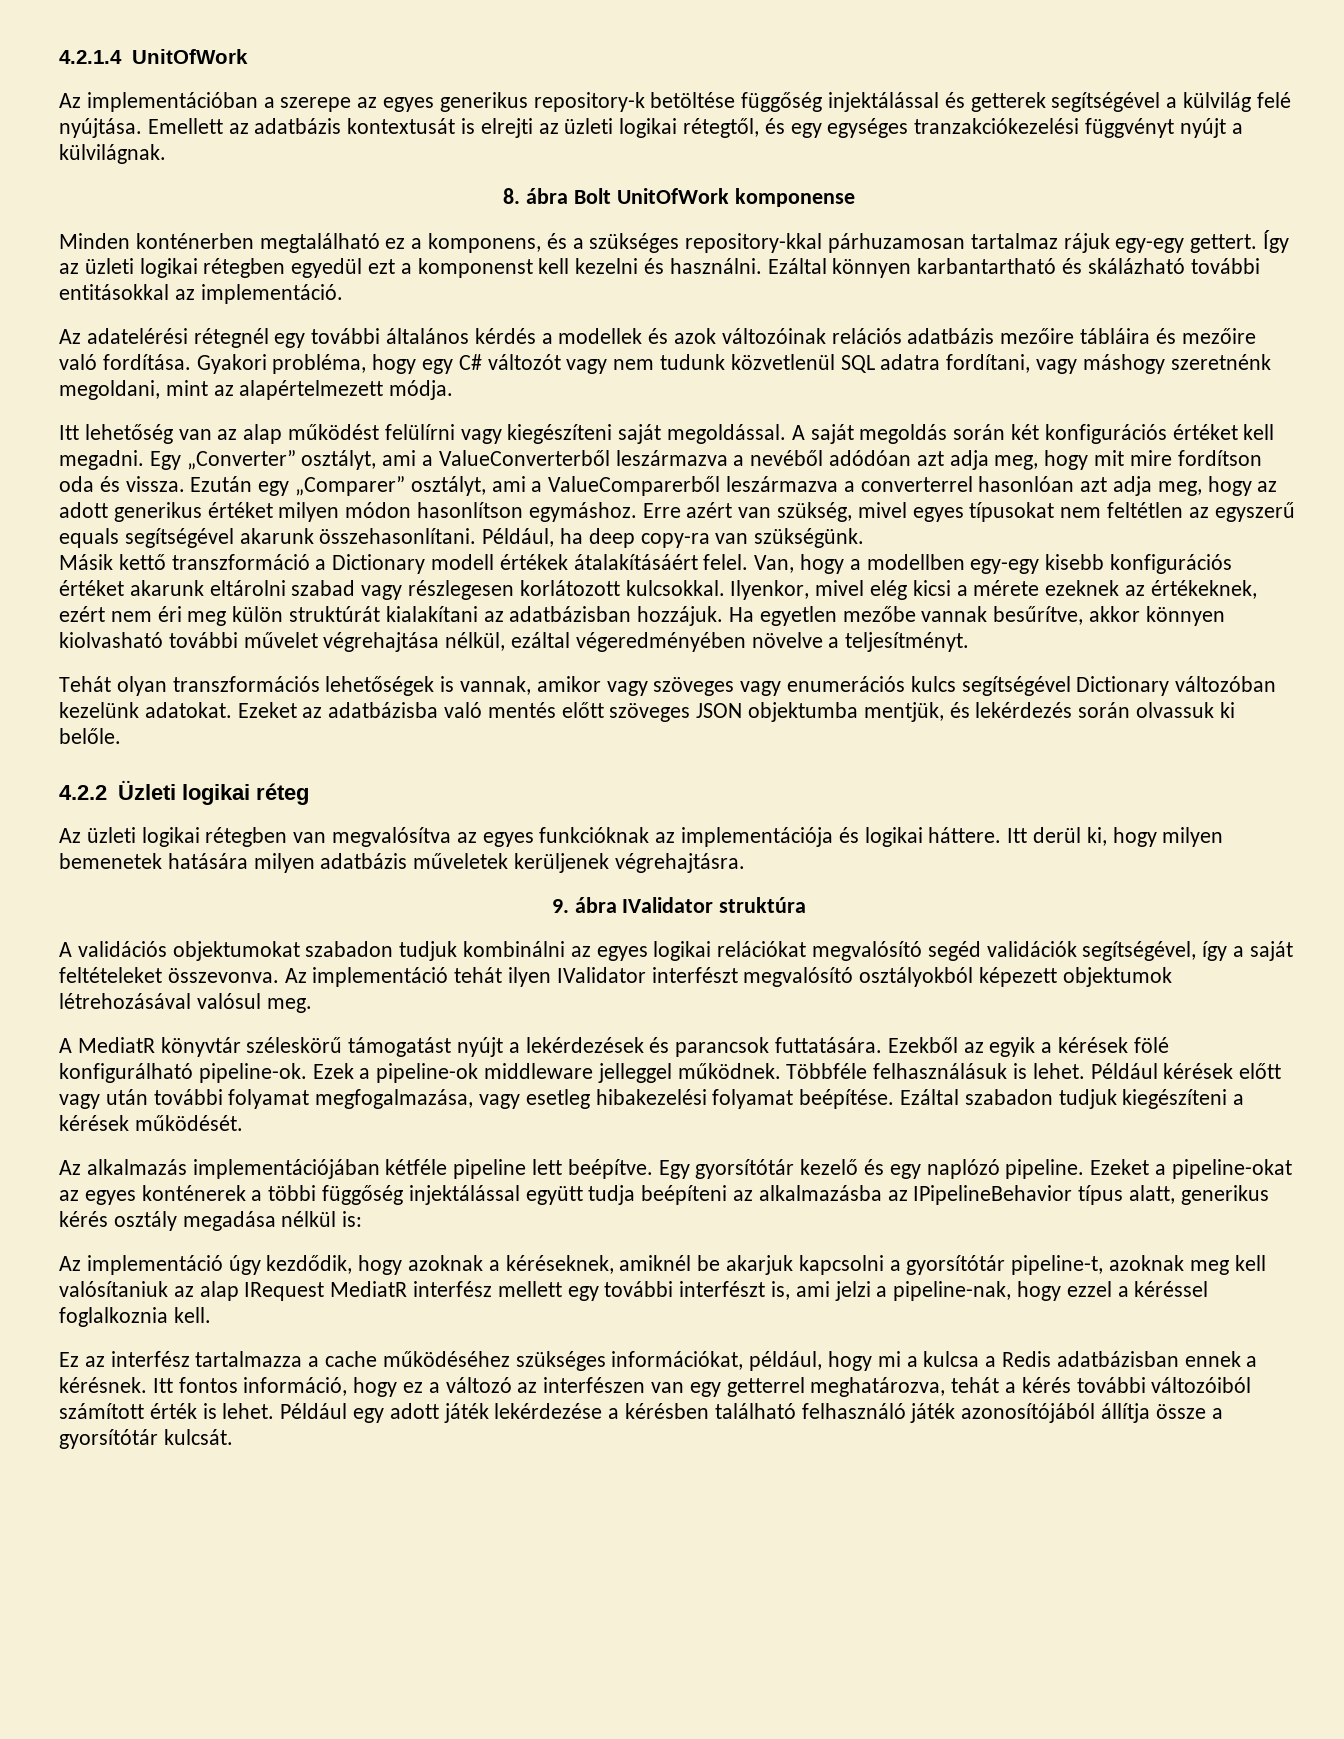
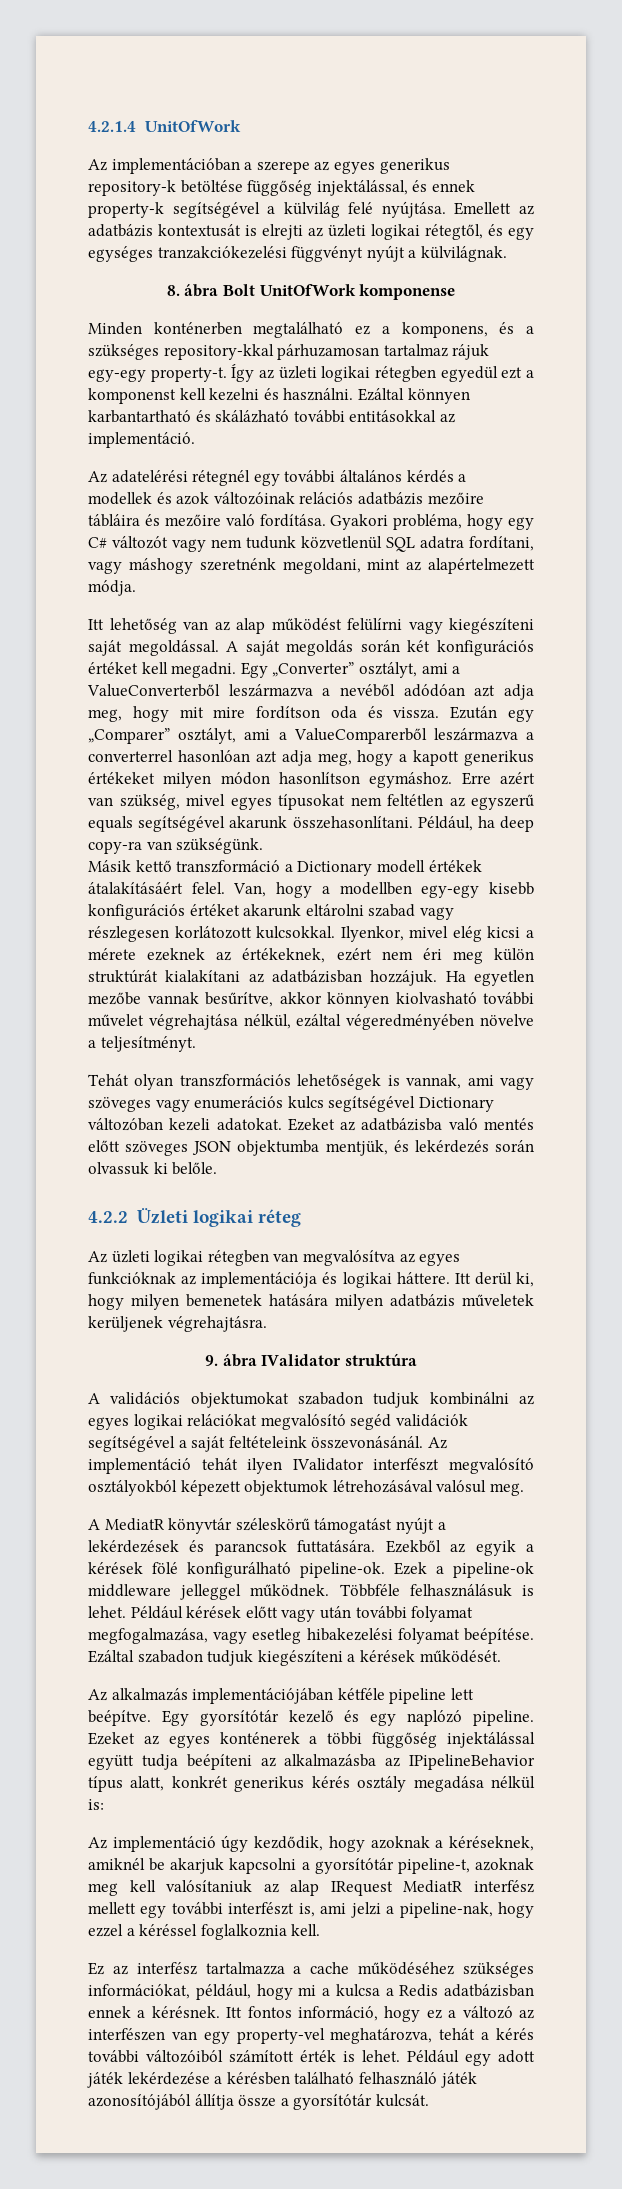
- Az implementációban a szerepe az egyes generikus repository-k betöltése függőség injektálással és getterek segítségével a külvilág felé nyújtása.
+ Az implementációban a szerepe az egyes generikus repository-k betöltése függőség injektálással, és ennek property-k segítségével a külvilág felé nyújtása.
- Minden konténerben megtalálható ez a komponens, és a szükséges repository-kkal párhuzamosan tartalmaz rájuk egy-egy gettert.
+ Minden konténerben megtalálható ez a komponens, és a szükséges repository-kkal párhuzamosan tartalmaz rájuk egy-egy property-t.
- Ezután egy „Comparer” osztályt, ami a ValueComparerből leszármazva a converterrel hasonlóan azt adja meg, hogy az adott generikus értéket milyen módon hasonlítson egymáshoz.
+ Ezután egy „Comparer” osztályt, ami a ValueComparerből leszármazva a converterrel hasonlóan azt adja meg, hogy a kapott generikus értékeket milyen módon hasonlítson egymáshoz.
- Tehát olyan transzformációs lehetőségek is vannak, amikor vagy szöveges vagy enumerációs kulcs segítségével Dictionary változóban kezelünk adatokat.
+ Tehát olyan transzformációs lehetőségek is vannak, ami vagy szöveges vagy enumerációs kulcs segítségével Dictionary változóban kezeli adatokat.
- A validációs objektumokat szabadon tudjuk kombinálni az egyes logikai relációkat megvalósító segéd validációk segítségével, így a saját feltételeket összevonva.
+ A validációs objektumokat szabadon tudjuk kombinálni az egyes logikai relációkat megvalósító segéd validációk segítségével a saját feltételeink összevonásánál.
- Ezeket a pipeline-okat az egyes konténerek a többi függőség injektálással együtt tudja beépíteni az alkalmazásba az IPipelineBehavior típus alatt, generikus kérés osztály megadása nélkül is:
+ Ezeket az egyes konténerek a többi függőség injektálással együtt tudja beépíteni az alkalmazásba az IPipelineBehavior típus alatt, konkrét generikus kérés osztály megadása nélkül is:
- Itt fontos információ, hogy ez a változó az interfészen van egy getterrel meghatározva, tehát a kérés további változóiból számított érték is lehet.
+ Itt fontos információ, hogy ez a változó az interfészen van egy property-vel meghatározva, tehát a kérés további változóiból számított érték is lehet.

